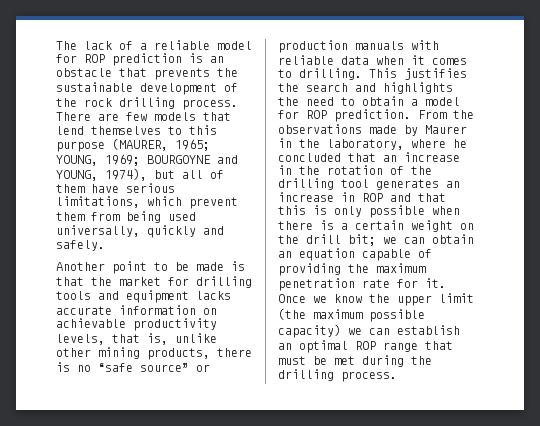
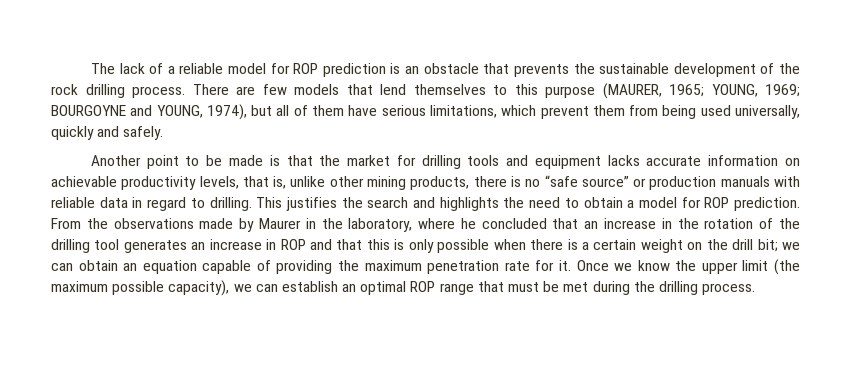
- Another point to be made is that the market for drilling tools and equipment lacks accurate information on achievable productivity levels, that is, unlike other mining products, there is no “safe source” or production manuals with reliable data when it comes to drilling.
+ Another point to be made is that the market for drilling tools and equipment lacks accurate information on achievable productivity levels, that is, unlike other mining products, there is no “safe source” or production manuals with reliable data in regard to drilling.
- Once we know the upper limit (the maximum possible capacity) we can establish an optimal ROP range that must be met during the drilling process.
+ Once we know the upper limit (the maximum possible capacity), we can establish an optimal ROP range that must be met during the drilling process.

